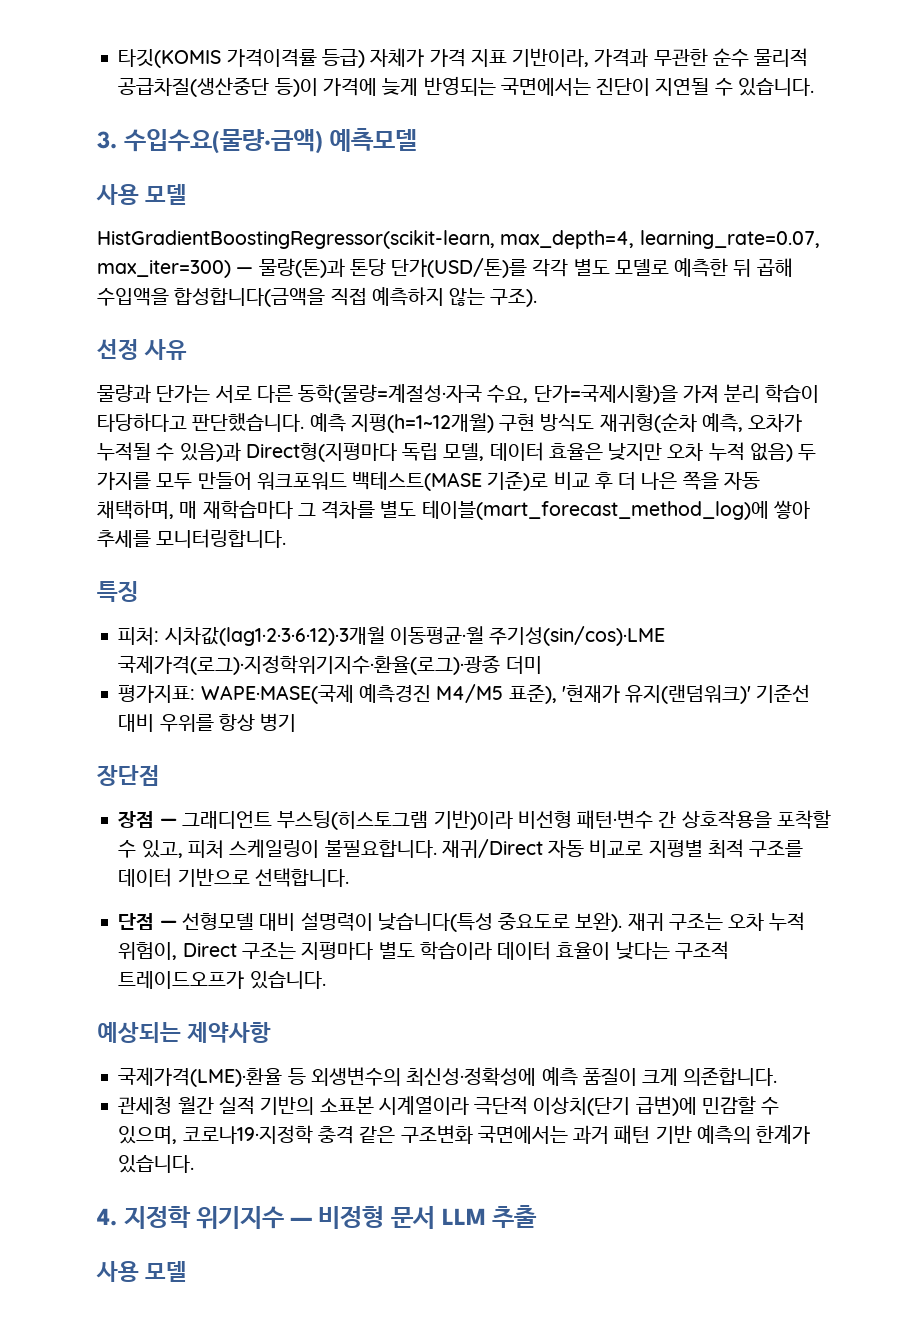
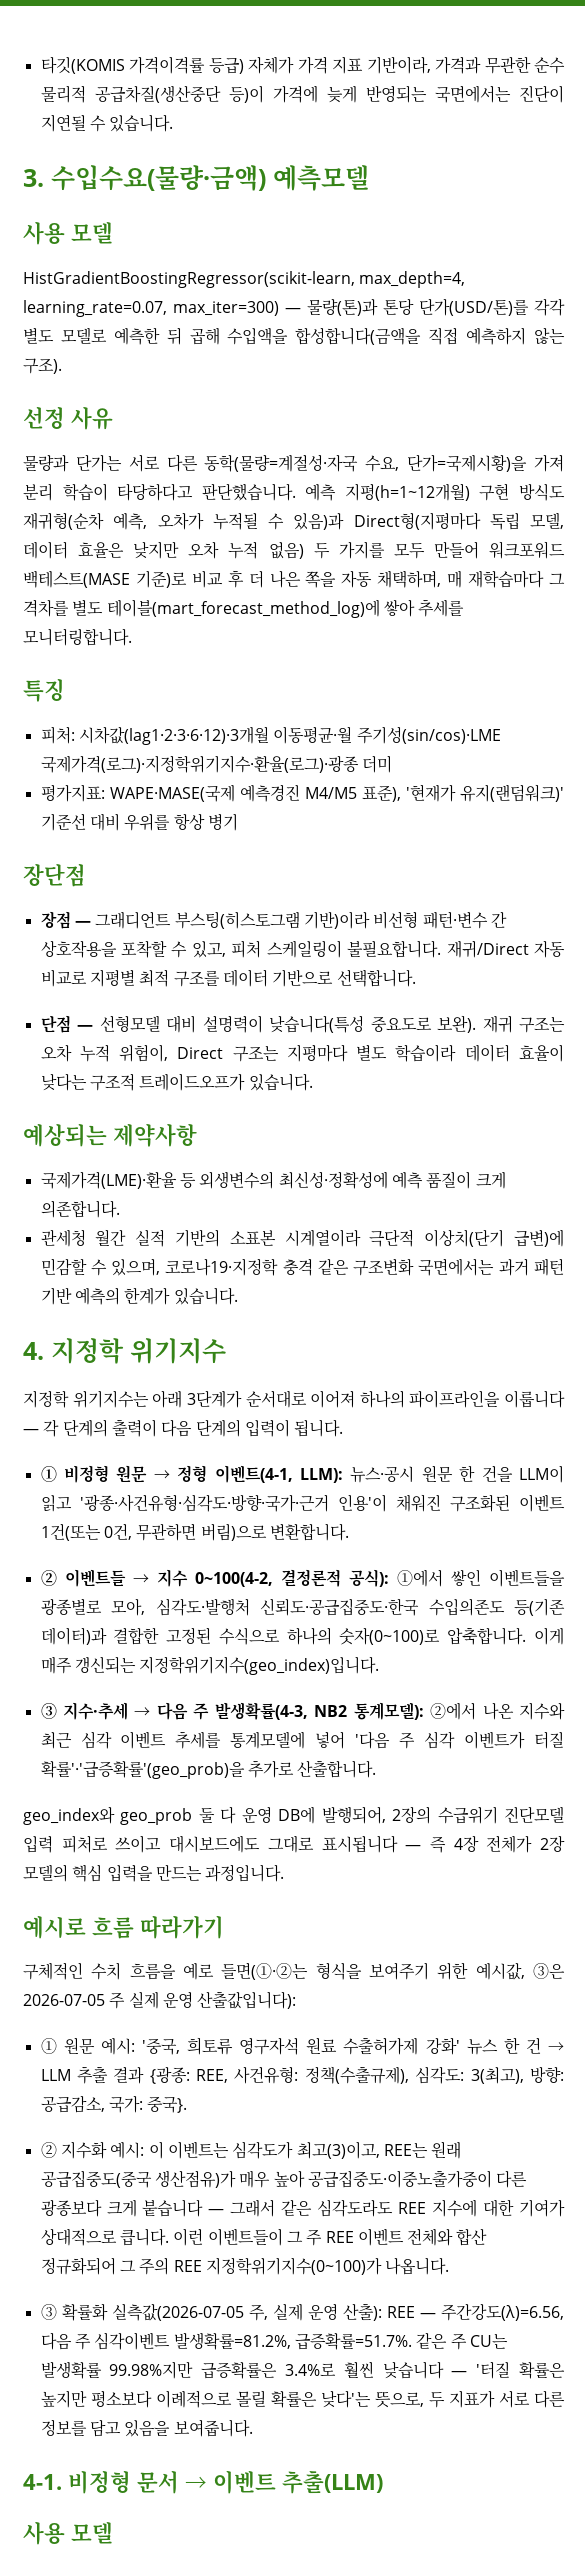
- 4. 지정학 위기지수 — 비정형 문서 LLM 추출
+ 4. 지정학 위기지수
+ 지정학 위기지수는 아래 3단계가 순서대로 이어져 하나의 파이프라인을 이룹니다 — 각 단계의 출력이 다음 단계의 입력이 됩니다.
+ ① 비정형 원문 → 정형 이벤트(4-1, LLM): 뉴스·공시 원문 한 건을 LLM이 읽고 '광종·사건유형·심각도·방향·국가·근거 인용'이 채워진 구조화된 이벤트 1건(또는 0건, 무관하면 버림)으로 변환합니다.
+ ② 이벤트들 → 지수 0~100(4-2, 결정론적 공식): ①에서 쌓인 이벤트들을 광종별로 모아, 심각도·발행처 신뢰도·공급집중도·한국 수입의존도 등(기존 데이터)과 결합한 고정된 수식으로 하나의 숫자(0~100)로 압축합니다. 이게 매주 갱신되는 지정학위기지수(geo_index)입니다.
+ ③ 지수·추세 → 다음 주 발생확률(4-3, NB2 통계모델): ②에서 나온 지수와 최근 심각 이벤트 추세를 통계모델에 넣어 '다음 주 심각 이벤트가 터질 확률'·'급증확률'(geo_prob)을 추가로 산출합니다.
+ geo_index와 geo_prob 둘 다 운영 DB에 발행되어, 2장의 수급위기 진단모델 입력 피처로 쓰이고 대시보드에도 그대로 표시됩니다 — 즉 4장 전체가 2장 모델의 핵심 입력을 만드는 과정입니다.
+ 예시로 흐름 따라가기
+ 구체적인 수치 흐름을 예로 들면(①·②는 형식을 보여주기 위한 예시값, ③은 2026-07-05 주 실제 운영 산출값입니다):
+ ① 원문 예시: '중국, 희토류 영구자석 원료 수출허가제 강화' 뉴스 한 건 → LLM 추출 결과 {광종: REE, 사건유형: 정책(수출규제), 심각도: 3(최고), 방향: 공급감소, 국가: 중국}.
+ ② 지수화 예시: 이 이벤트는 심각도가 최고(3)이고, REE는 원래 공급집중도(중국 생산점유)가 매우 높아 공급집중도·이중노출가중이 다른 광종보다 크게 붙습니다 — 그래서 같은 심각도라도 REE 지수에 대한 기여가 상대적으로 큽니다. 이런 이벤트들이 그 주 REE 이벤트 전체와 합산 정규화되어 그 주의 REE 지정학위기지수(0~100)가 나옵니다.
+ ③ 확률화 실측값(2026-07-05 주, 실제 운영 산출): REE — 주간강도(λ)=6.56, 다음 주 심각이벤트 발생확률=81.2%, 급증확률=51.7%. 같은 주 CU는 발생확률 99.98%지만 급증확률은 3.4%로 훨씬 낮습니다 — '터질 확률은 높지만 평소보다 이례적으로 몰릴 확률은 낮다'는 뜻으로, 두 지표가 서로 다른 정보를 담고 있음을 보여줍니다.
+ 4-1. 비정형 문서 → 이벤트 추출(LLM)

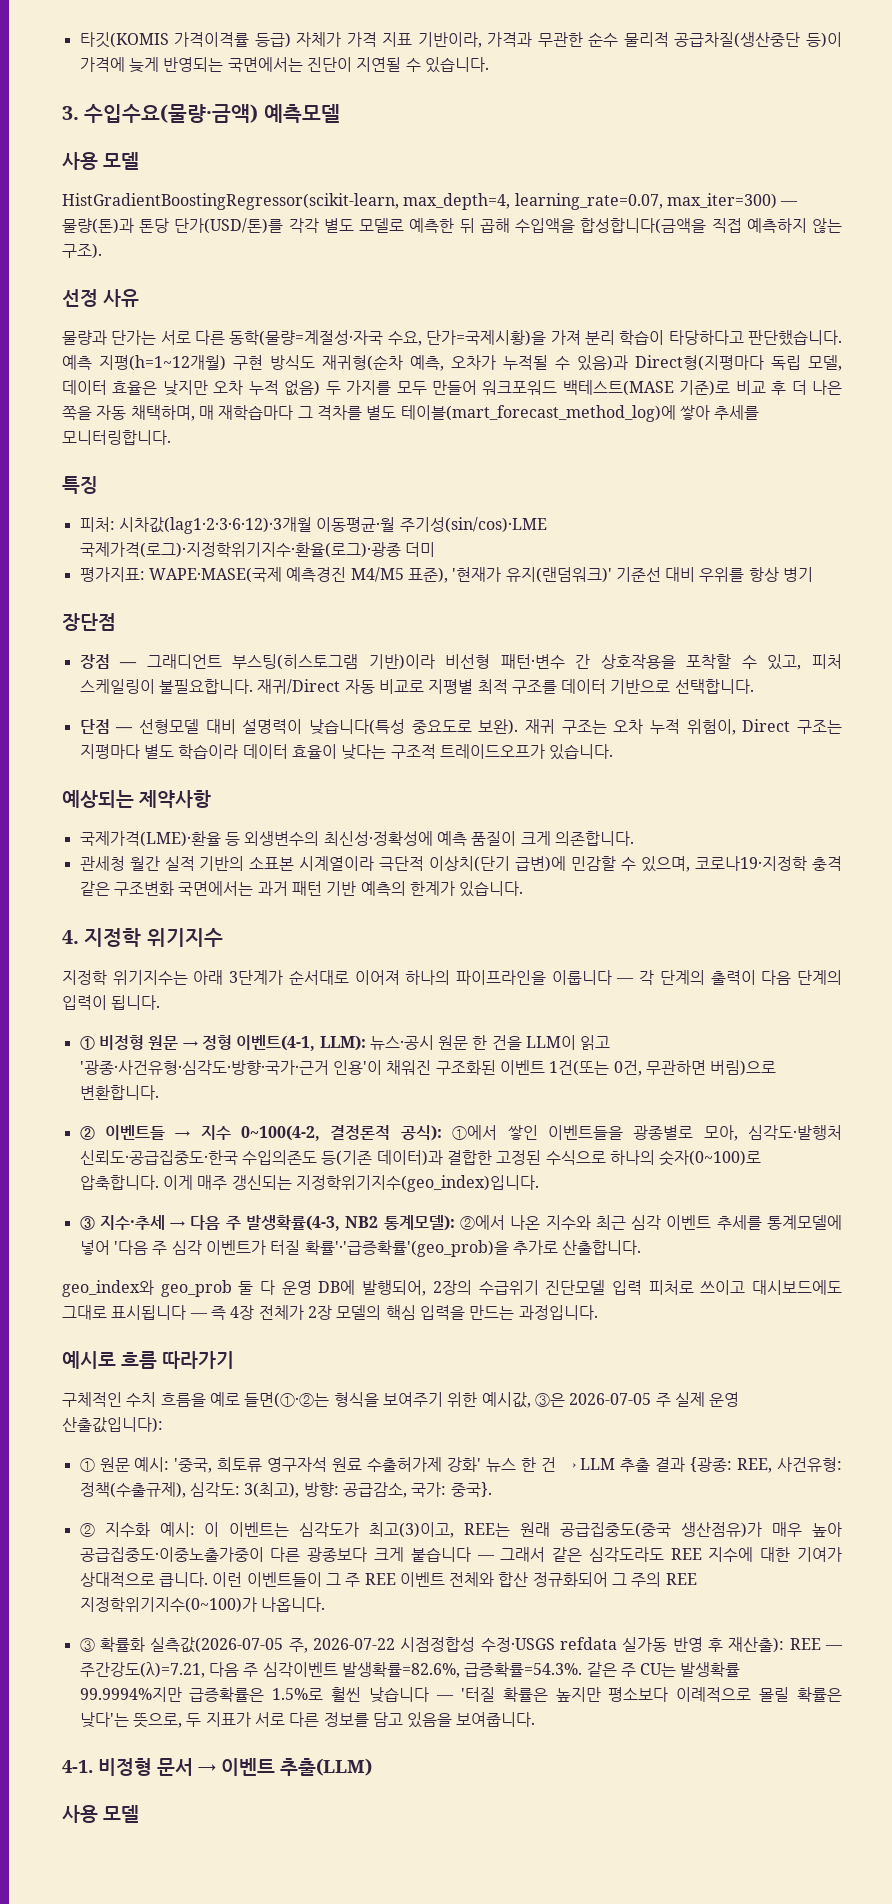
- ③ 확률화 실측값(2026-07-05 주, 실제 운영 산출): REE — 주간강도(λ)=6.56, 다음 주 심각이벤트 발생확률=81.2%, 급증확률=51.7%. 같은 주 CU는 발생확률 99.98%지만 급증확률은 3.4%로 훨씬 낮습니다 — '터질 확률은 높지만 평소보다 이례적으로 몰릴 확률은 낮다'는 뜻으로, 두 지표가 서로 다른 정보를 담고 있음을 보여줍니다.
+ ③ 확률화 실측값(2026-07-05 주, 2026-07-22 시점정합성 수정·USGS refdata 실가동 반영 후 재산출): REE — 주간강도(λ)=7.21, 다음 주 심각이벤트 발생확률=82.6%, 급증확률=54.3%. 같은 주 CU는 발생확률 99.9994%지만 급증확률은 1.5%로 훨씬 낮습니다 — '터질 확률은 높지만 평소보다 이례적으로 몰릴 확률은 낮다'는 뜻으로, 두 지표가 서로 다른 정보를 담고 있음을 보여줍니다.

